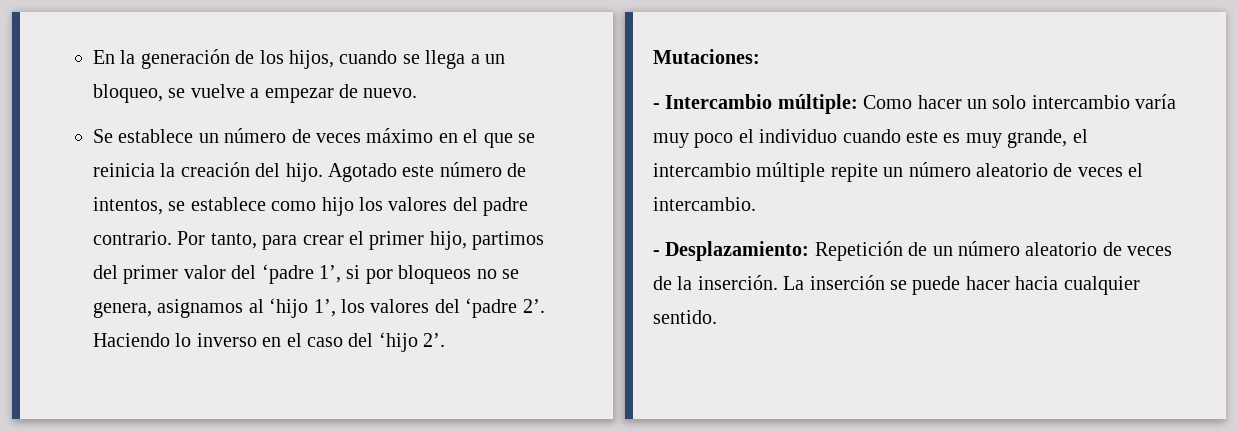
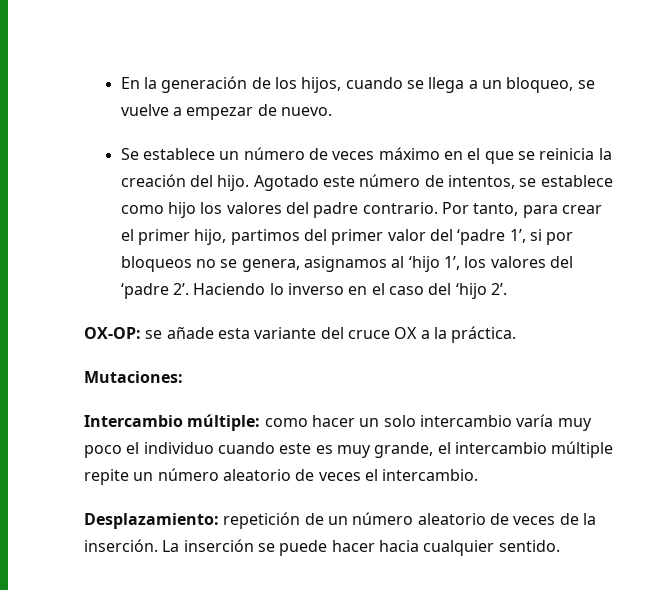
+ OX-OP: se añade esta variante del cruce OX a la práctica.
- - Intercambio múltiple: Como hacer un solo intercambio varía muy poco el individuo cuando este es muy grande, el intercambio múltiple repite un número aleatorio de veces el intercambio.
+ Intercambio múltiple: como hacer un solo intercambio varía muy poco el individuo cuando este es muy grande, el intercambio múltiple repite un número aleatorio de veces el intercambio.
- - Desplazamiento: Repetición de un número aleatorio de veces de la inserción.
+ Desplazamiento: repetición de un número aleatorio de veces de la inserción.

